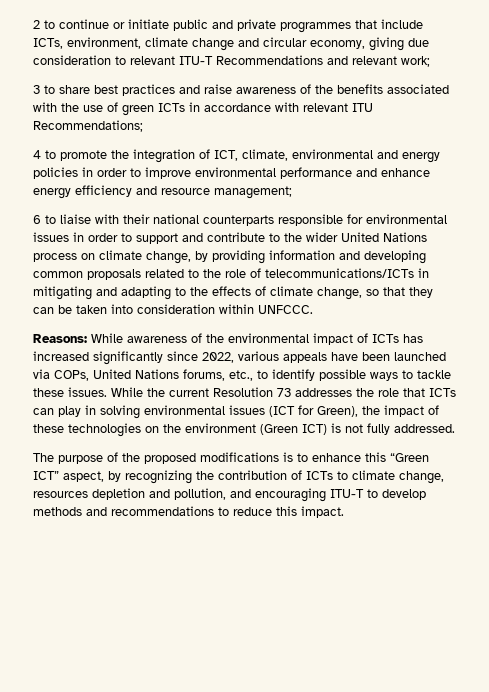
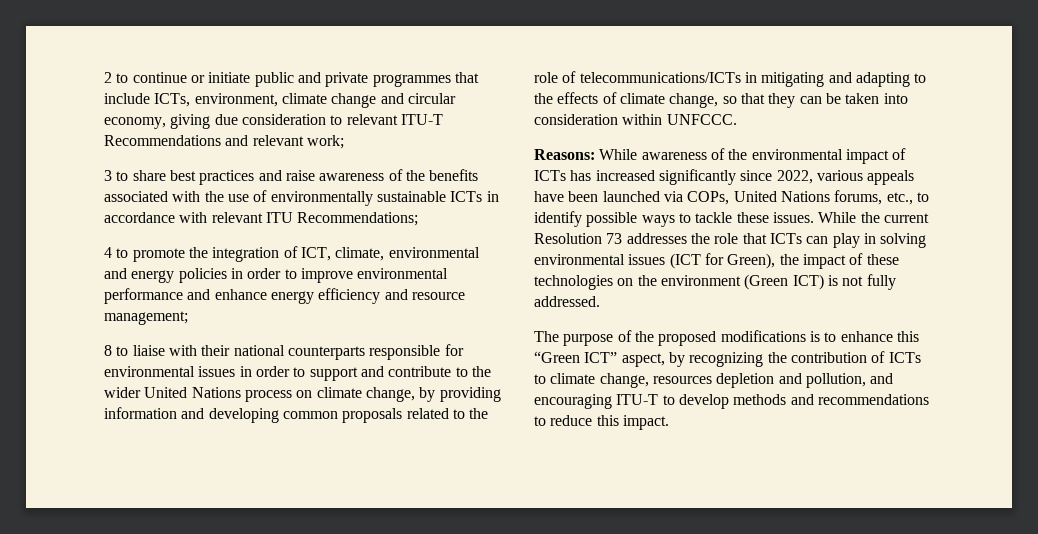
- 3 to share best practices and raise awareness of the benefits associated with the use of green ICTs in accordance with relevant ITU Recommendations;
+ 3 to share best practices and raise awareness of the benefits associated with the use of environmentally sustainable ICTs in accordance with relevant ITU Recommendations;
- 6 to liaise with their national counterparts responsible for environmental issues in order to support and contribute to the wider United Nations process on climate change, by providing information and developing common proposals related to the role of telecommunications/ICTs in mitigating and adapting to the effects of climate change, so that they can be taken into consideration within UNFCCC.
+ 8 to liaise with their national counterparts responsible for environmental issues in order to support and contribute to the wider United Nations process on climate change, by providing information and developing common proposals related to the role of telecommunications/ICTs in mitigating and adapting to the effects of climate change, so that they can be taken into consideration within UNFCCC.

